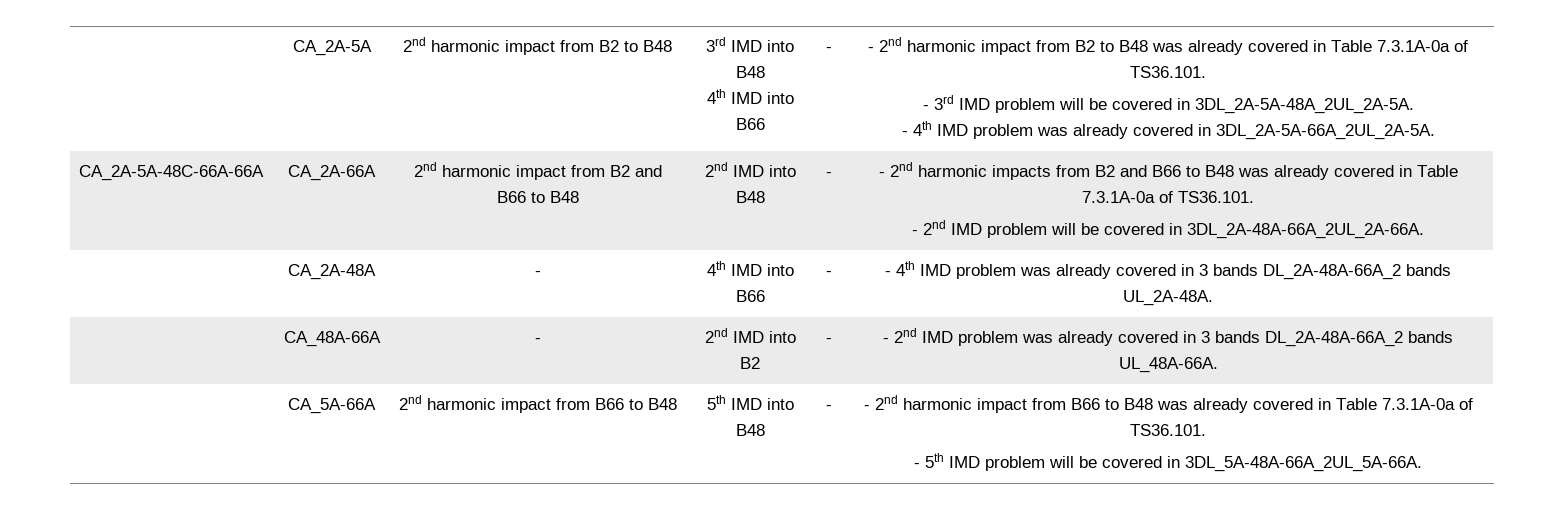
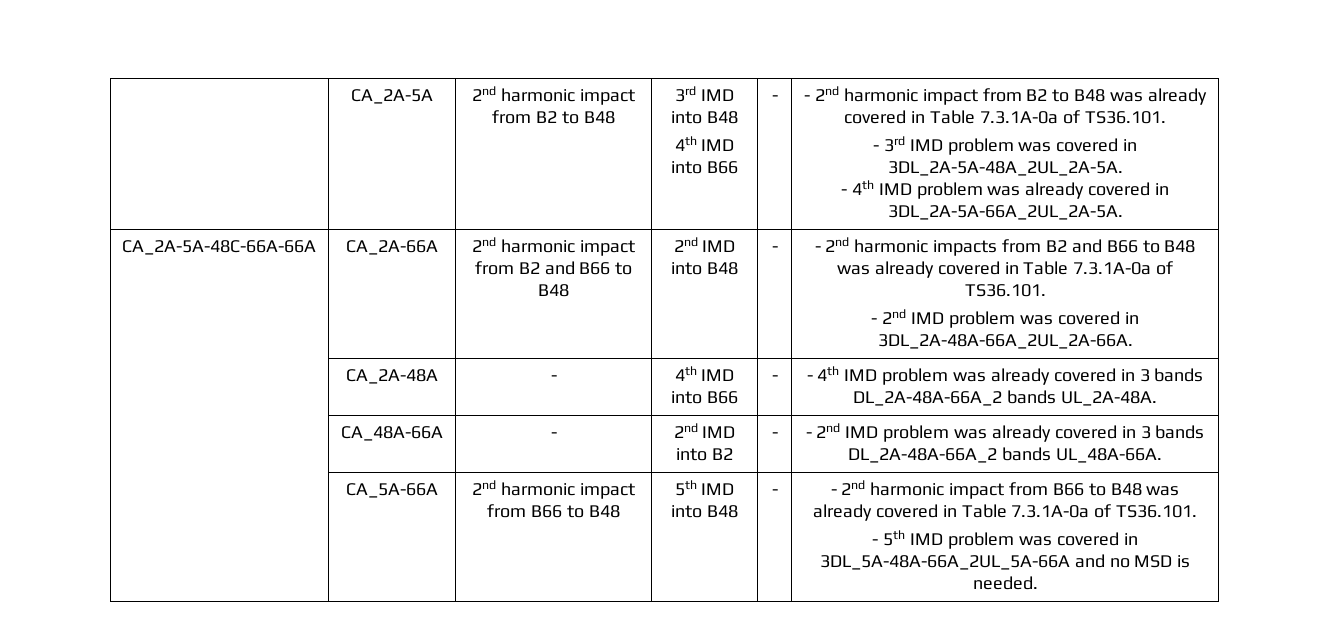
- - 3rd IMD problem will be covered in 3DL_2A-5A-48A_2UL_2A-5A.
+ - 3rd IMD problem was covered in 3DL_2A-5A-48A_2UL_2A-5A.
- - 2nd IMD problem will be covered in 3DL_2A-48A-66A_2UL_2A-66A.
+ - 2nd IMD problem was covered in 3DL_2A-48A-66A_2UL_2A-66A.
- - 5th IMD problem will be covered in 3DL_5A-48A-66A_2UL_5A-66A.
+ - 5th IMD problem was covered in 3DL_5A-48A-66A_2UL_5A-66A and no MSD is needed.

